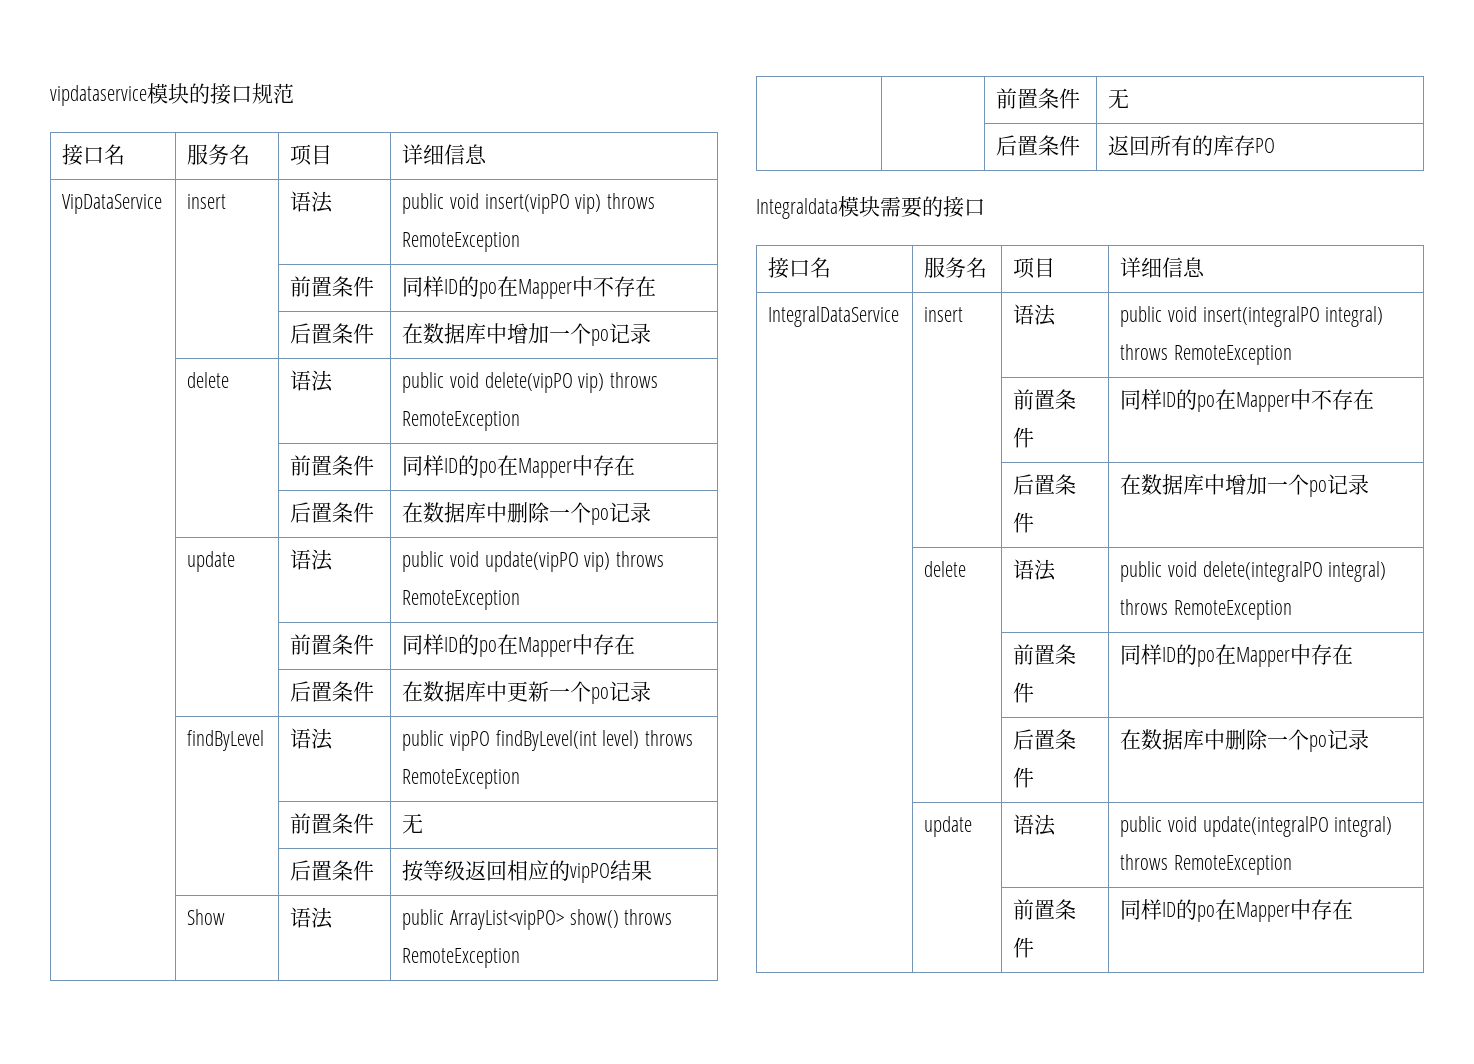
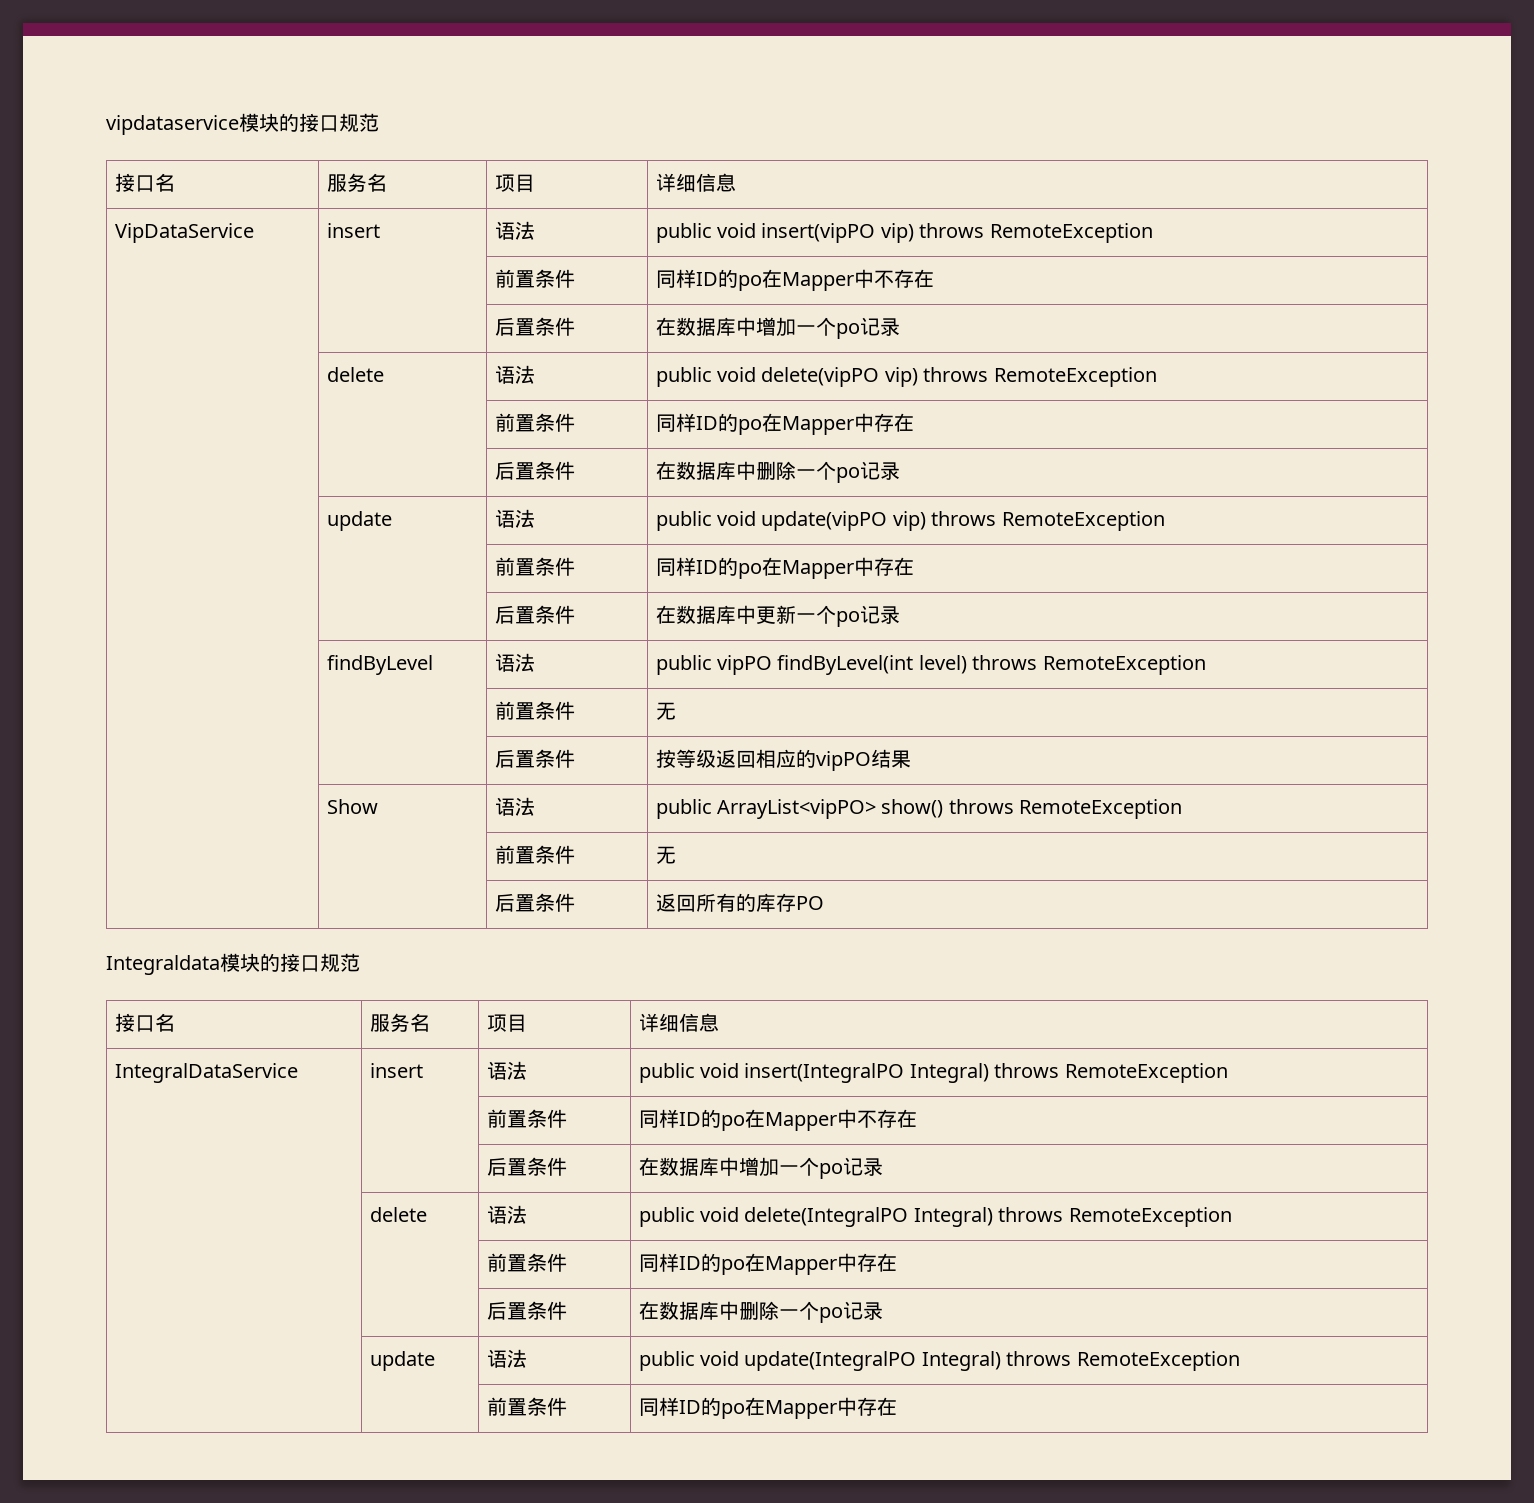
- Integraldata模块需要的接口
+ Integraldata模块的接口规范
- IntegralDataService | insert | 语法 | public void insert(integralPO integral) throws RemoteException
+ IntegralDataService | insert | 语法 | public void insert(IntegralPO Integral) throws RemoteException
- | delete | 语法 | public void delete(integralPO integral) throws RemoteException
+ | delete | 语法 | public void delete(IntegralPO Integral) throws RemoteException
- | update | 语法 | public void update(integralPO integral) throws RemoteException
+ | update | 语法 | public void update(IntegralPO Integral) throws RemoteException

